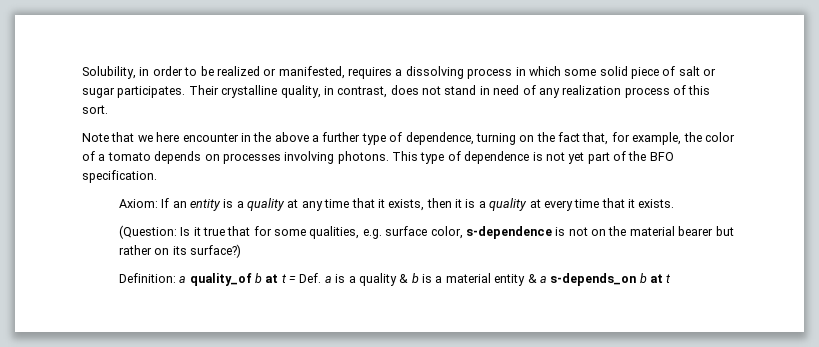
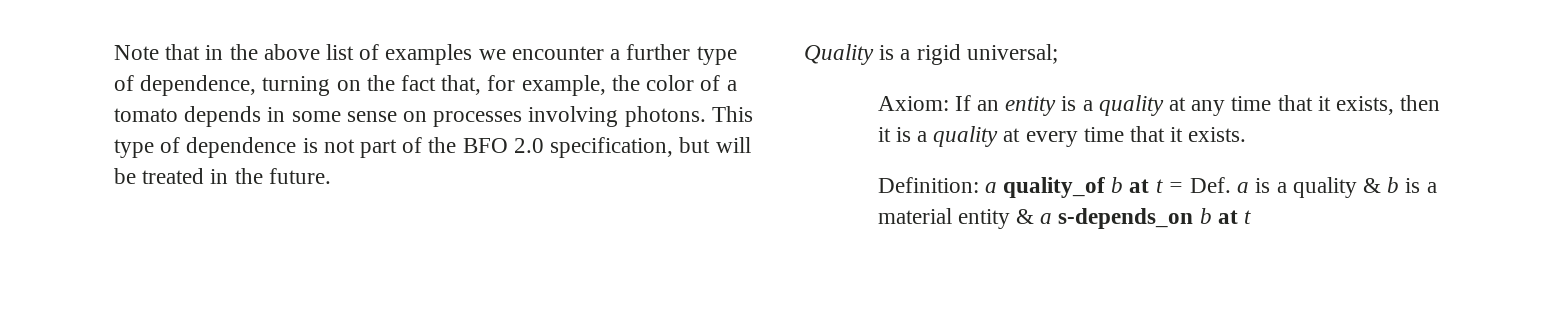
- Solubility, in order to be realized or manifested, requires a dissolving process in which some solid piece of salt or sugar participates. Their crystalline quality, in contrast, does not stand in need of any realization process of this sort.
- Note that we here encounter in the above a further type of dependence, turning on the fact that, for example, the color of a tomato depends on processes involving photons.
+ Note that in the above list of examples we encounter a further type of dependence, turning on the fact that, for example, the color of a tomato depends in some sense on processes involving photons.
- This type of dependence is not yet part of the BFO specification.
+ This type of dependence is not part of the BFO 2.0 specification, but will be treated in the future.
+ Quality is a rigid universal;
- (Question: Is it true that for some qualities, e.g. surface color, s-dependence is not on the material bearer but rather on its surface?)

